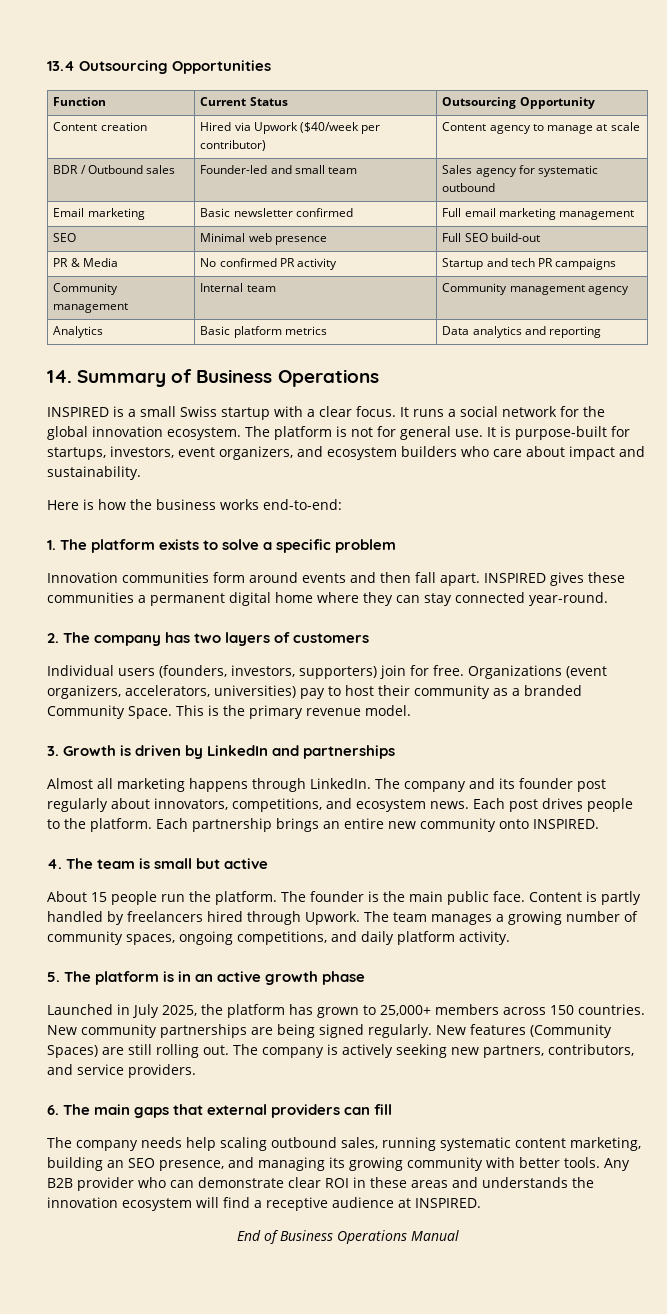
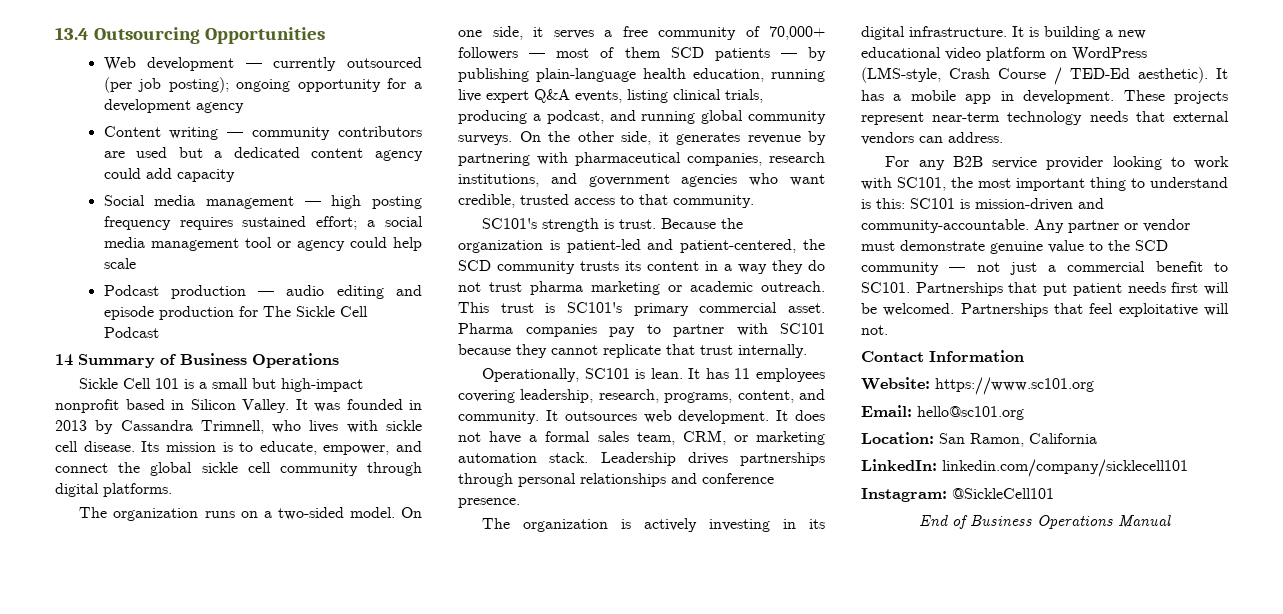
- Function | Current Status | Outsourcing Opportunity
- Content creation | Hired via Upwork ($40/week per contributor) | Content agency to manage at scale
- BDR / Outbound sales | Founder-led and small team | Sales agency for systematic outbound
- Email marketing | Basic newsletter confirmed | Full email marketing management
- SEO | Minimal web presence | Full SEO build-out
- PR & Media | No confirmed PR activity | Startup and tech PR campaigns
- Community management | Internal team | Community management agency
- Analytics | Basic platform metrics | Data analytics and reporting
- 14. Summary of Business Operations
- INSPIRED is a small Swiss startup with a clear focus. It runs a social network for the global innovation ecosystem. The platform is not for general use. It is purpose-built for startups, investors, event organizers, and ecosystem builders who care about impact and sustainability.
- Here is how the business works end-to-end:
- 1. The platform exists to solve a specific problem
- Innovation communities form around events and then fall apart. INSPIRED gives these communities a permanent digital home where they can stay connected year-round.
- 2. The company has two layers of customers
- Individual users (founders, investors, supporters) join for free. Organizations (event organizers, accelerators, universities) pay to host their community as a branded Community Space. This is the primary revenue model.
- 3. Growth is driven by LinkedIn and partnerships
- Almost all marketing happens through LinkedIn. The company and its founder post regularly about innovators, competitions, and ecosystem news. Each post drives people to the platform. Each partnership brings an entire new community onto INSPIRED.
- 4. The team is small but active
- About 15 people run the platform. The founder is the main public face. Content is partly handled by freelancers hired through Upwork. The team manages a growing number of community spaces, ongoing competitions, and daily platform activity.
- 5. The platform is in an active growth phase
- Launched in July 2025, the platform has grown to 25,000+ members across 150 countries. New community partnerships are being signed regularly. New features (Community Spaces) are still rolling out. The company is actively seeking new partners, contributors, and service providers.
- 6. The main gaps that external providers can fill
- The company needs help scaling outbound sales, running systematic content marketing, building an SEO presence, and managing its growing community with better tools. Any B2B provider who can demonstrate clear ROI in these areas and understands the innovation ecosystem will find a receptive audience at INSPIRED.
+ Web development — currently outsourced (per job posting); ongoing opportunity for a development agency
+ Content writing — community contributors are used but a dedicated content agency could add capacity
+ Social media management — high posting frequency requires sustained effort; a social media management tool or agency could help scale
+ Podcast production — audio editing and episode production for The Sickle Cell Podcast
+ 14 Summary of Business Operations
+ Sickle Cell 101 is a small but high-impact nonprofit based in Silicon Valley. It was founded in 2013 by Cassandra Trimnell, who lives with sickle cell disease. Its mission is to educate, empower, and connect the global sickle cell community through digital platforms.
+ The organization runs on a two-sided model. On one side, it serves a free community of 70,000+ followers — most of them SCD patients — by publishing plain-language health education, running live expert Q&A events, listing clinical trials, producing a podcast, and running global community surveys. On the other side, it generates revenue by partnering with pharmaceutical companies, research institutions, and government agencies who want credible, trusted access to that community.
+ SC101's strength is trust. Because the organization is patient-led and patient-centered, the SCD community trusts its content in a way they do not trust pharma marketing or academic outreach. This trust is SC101's primary commercial asset. Pharma companies pay to partner with SC101 because they cannot replicate that trust internally.
+ Operationally, SC101 is lean. It has 11 employees covering leadership, research, programs, content, and community. It outsources web development. It does not have a formal sales team, CRM, or marketing automation stack. Leadership drives partnerships through personal relationships and conference presence.
+ The organization is actively investing in its digital infrastructure. It is building a new educational video platform on WordPress (LMS-style, Crash Course / TED-Ed aesthetic). It has a mobile app in development. These projects represent near-term technology needs that external vendors can address.
+ For any B2B service provider looking to work with SC101, the most important thing to understand is this: SC101 is mission-driven and community-accountable. Any partner or vendor must demonstrate genuine value to the SCD community — not just a commercial benefit to SC101. Partnerships that put patient needs first will be welcomed. Partnerships that feel exploitative will not.
+ Contact Information
+ Website: https://www.sc101.org
+ Email: hello@sc101.org
+ Location: San Ramon, California
+ LinkedIn: linkedin.com/company/sicklecell101
+ Instagram: @SickleCell101

